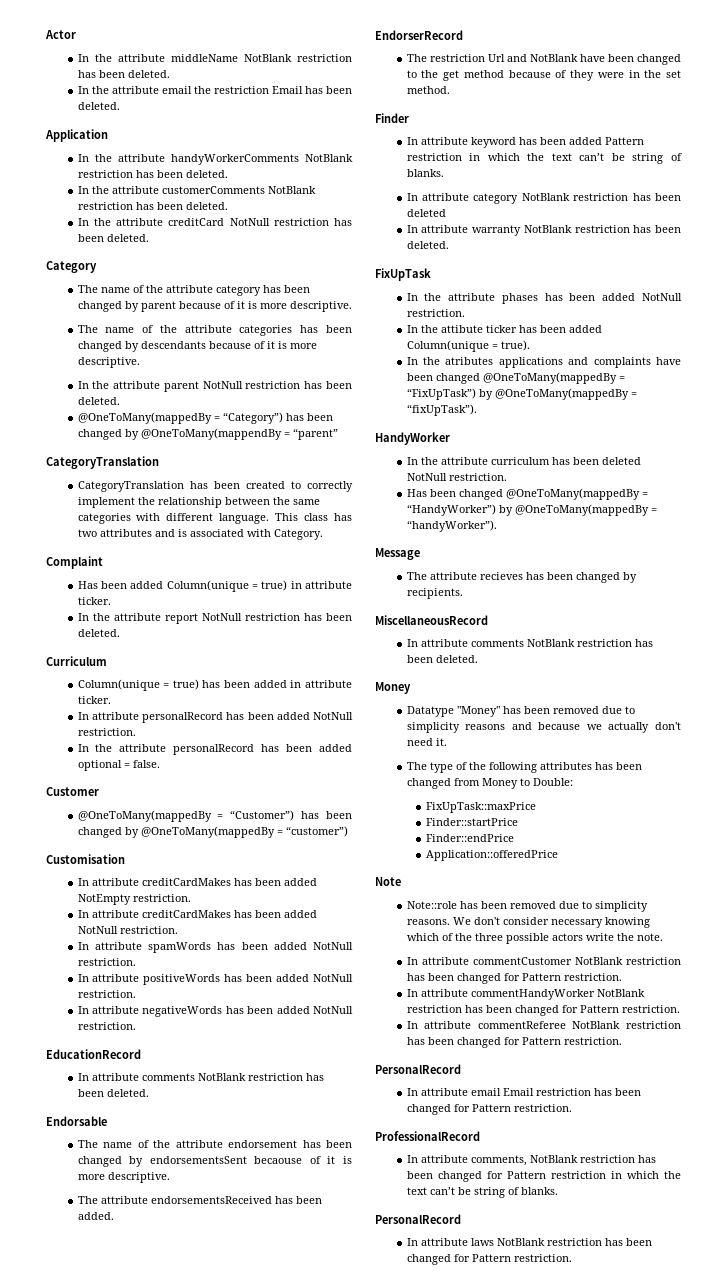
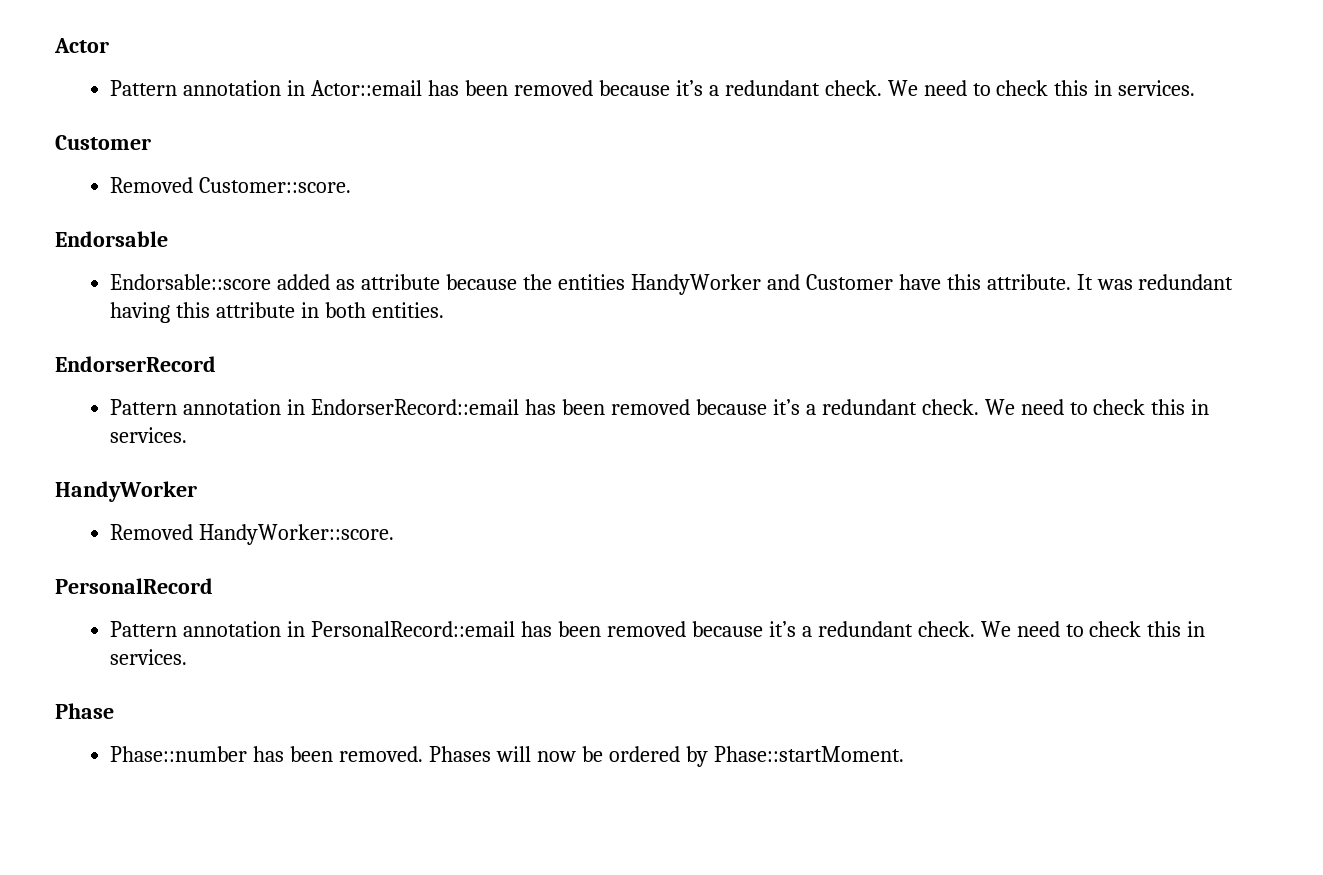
- In the attribute middleName NotBlank restriction has been deleted.
- In the attribute email the restriction Email has been deleted.
- Application
- In the attribute handyWorkerComments NotBlank restriction has been deleted.
- In the attribute customerComments NotBlank restriction has been deleted.
- In the attribute creditCard NotNull restriction has been deleted.
- Category
- The name of the attribute category has been changed by parent because of it is more descriptive.
- The name of the attribute categories has been changed by descendants because of it is more descriptive.
- In the attribute parent NotNull restriction has been deleted.
- @OneToMany(mappedBy = “Category”) has been changed by @OneToMany(mappendBy = “parent”
- CategoryTranslation
- CategoryTranslation has been created to correctly implement the relationship between the same categories with different language. This class has two attributes and is associated with Category.
- Complaint
- Has been added Column(unique = true) in attribute ticker.
- In the attribute report NotNull restriction has been deleted.
- Curriculum
- Column(unique = true) has been added in attribute ticker.
- In attribute personalRecord has been added NotNull restriction.
- In the attribute personalRecord has been added optional = false.
+ Pattern annotation in Actor::email has been removed because it’s a redundant check. We need to check this in services.
  Customer
- @OneToMany(mappedBy = “Customer”) has been changed by @OneToMany(mappedBy = “customer”)
- Customisation
- In attribute creditCardMakes has been added NotEmpty restriction.
- In attribute creditCardMakes has been added NotNull restriction.
- In attribute spamWords has been added NotNull restriction.
- In attribute positiveWords has been added NotNull restriction.
- In attribute negativeWords has been added NotNull restriction.
- EducationRecord
- In attribute comments NotBlank restriction has been deleted.
+ Removed Customer::score.
  Endorsable
- The name of the attribute endorsement has been changed by endorsementsSent becaouse of it is more descriptive.
- The attribute endorsementsReceived has been added.
+ Endorsable::score added as attribute because the entities HandyWorker and Customer have this attribute. It was redundant having this attribute in both entities.
  EndorserRecord
- The restriction Url and NotBlank have been changed to the get method because of they were in the set method.
- Finder
- In attribute keyword has been added Pattern restriction in which the text can’t be string of blanks.
- In attribute category NotBlank restriction has been deleted
- In attribute warranty NotBlank restriction has been deleted.
- FixUpTask
- In the attribute phases has been added NotNull restriction.
- In the attibute ticker has been added Column(unique = true).
- In the atributes applications and complaints have been changed @OneToMany(mappedBy = “FixUpTask”) by @OneToMany(mappedBy = “fixUpTask”).
+ Pattern annotation in EndorserRecord::email has been removed because it’s a redundant check. We need to check this in services.
  HandyWorker
- In the attribute curriculum has been deleted NotNull restriction.
- Has been changed @OneToMany(mappedBy = “HandyWorker”) by @OneToMany(mappedBy = “handyWorker”).
- Message
- The attribute recieves has been changed by recipients.
- MiscellaneousRecord
- In attribute comments NotBlank restriction has been deleted.
- Money
- Datatype "Money" has been removed due to simplicity reasons and because we actually don't need it.
- The type of the following attributes has been changed from Money to Double:
- FixUpTask::maxPrice
- Finder::startPrice
- Finder::endPrice
- Application::offeredPrice
- Note
- Note::role has been removed due to simplicity reasons. We don't consider necessary knowing which of the three possible actors write the note.
- In attribute commentCustomer NotBlank restriction has been changed for Pattern restriction.
- In attribute commentHandyWorker NotBlank restriction has been changed for Pattern restriction.
- In attribute commentReferee NotBlank restriction has been changed for Pattern restriction.
+ Removed HandyWorker::score.
  PersonalRecord
- In attribute email Email restriction has been changed for Pattern restriction.
- ProfessionalRecord
- In attribute comments, NotBlank restriction has been changed for Pattern restriction in which the text can’t be string of blanks.
- PersonalRecord
- In attribute laws NotBlank restriction has been changed for Pattern restriction.
+ Pattern annotation in PersonalRecord::email has been removed because it’s a redundant check. We need to check this in services.
+ Phase
+ Phase::number has been removed. Phases will now be ordered by Phase::startMoment.

